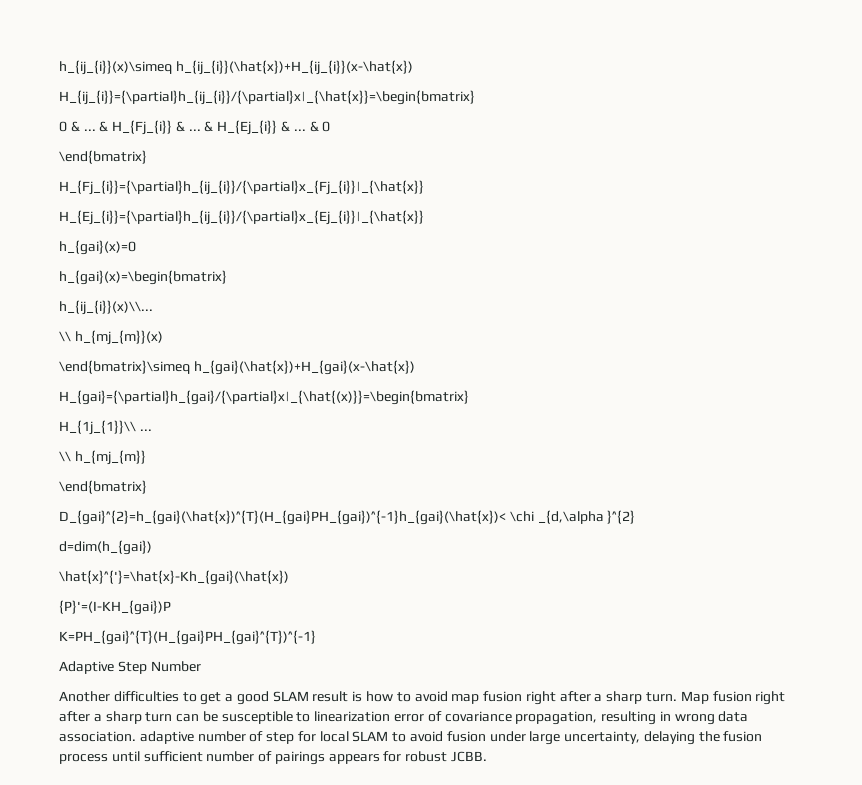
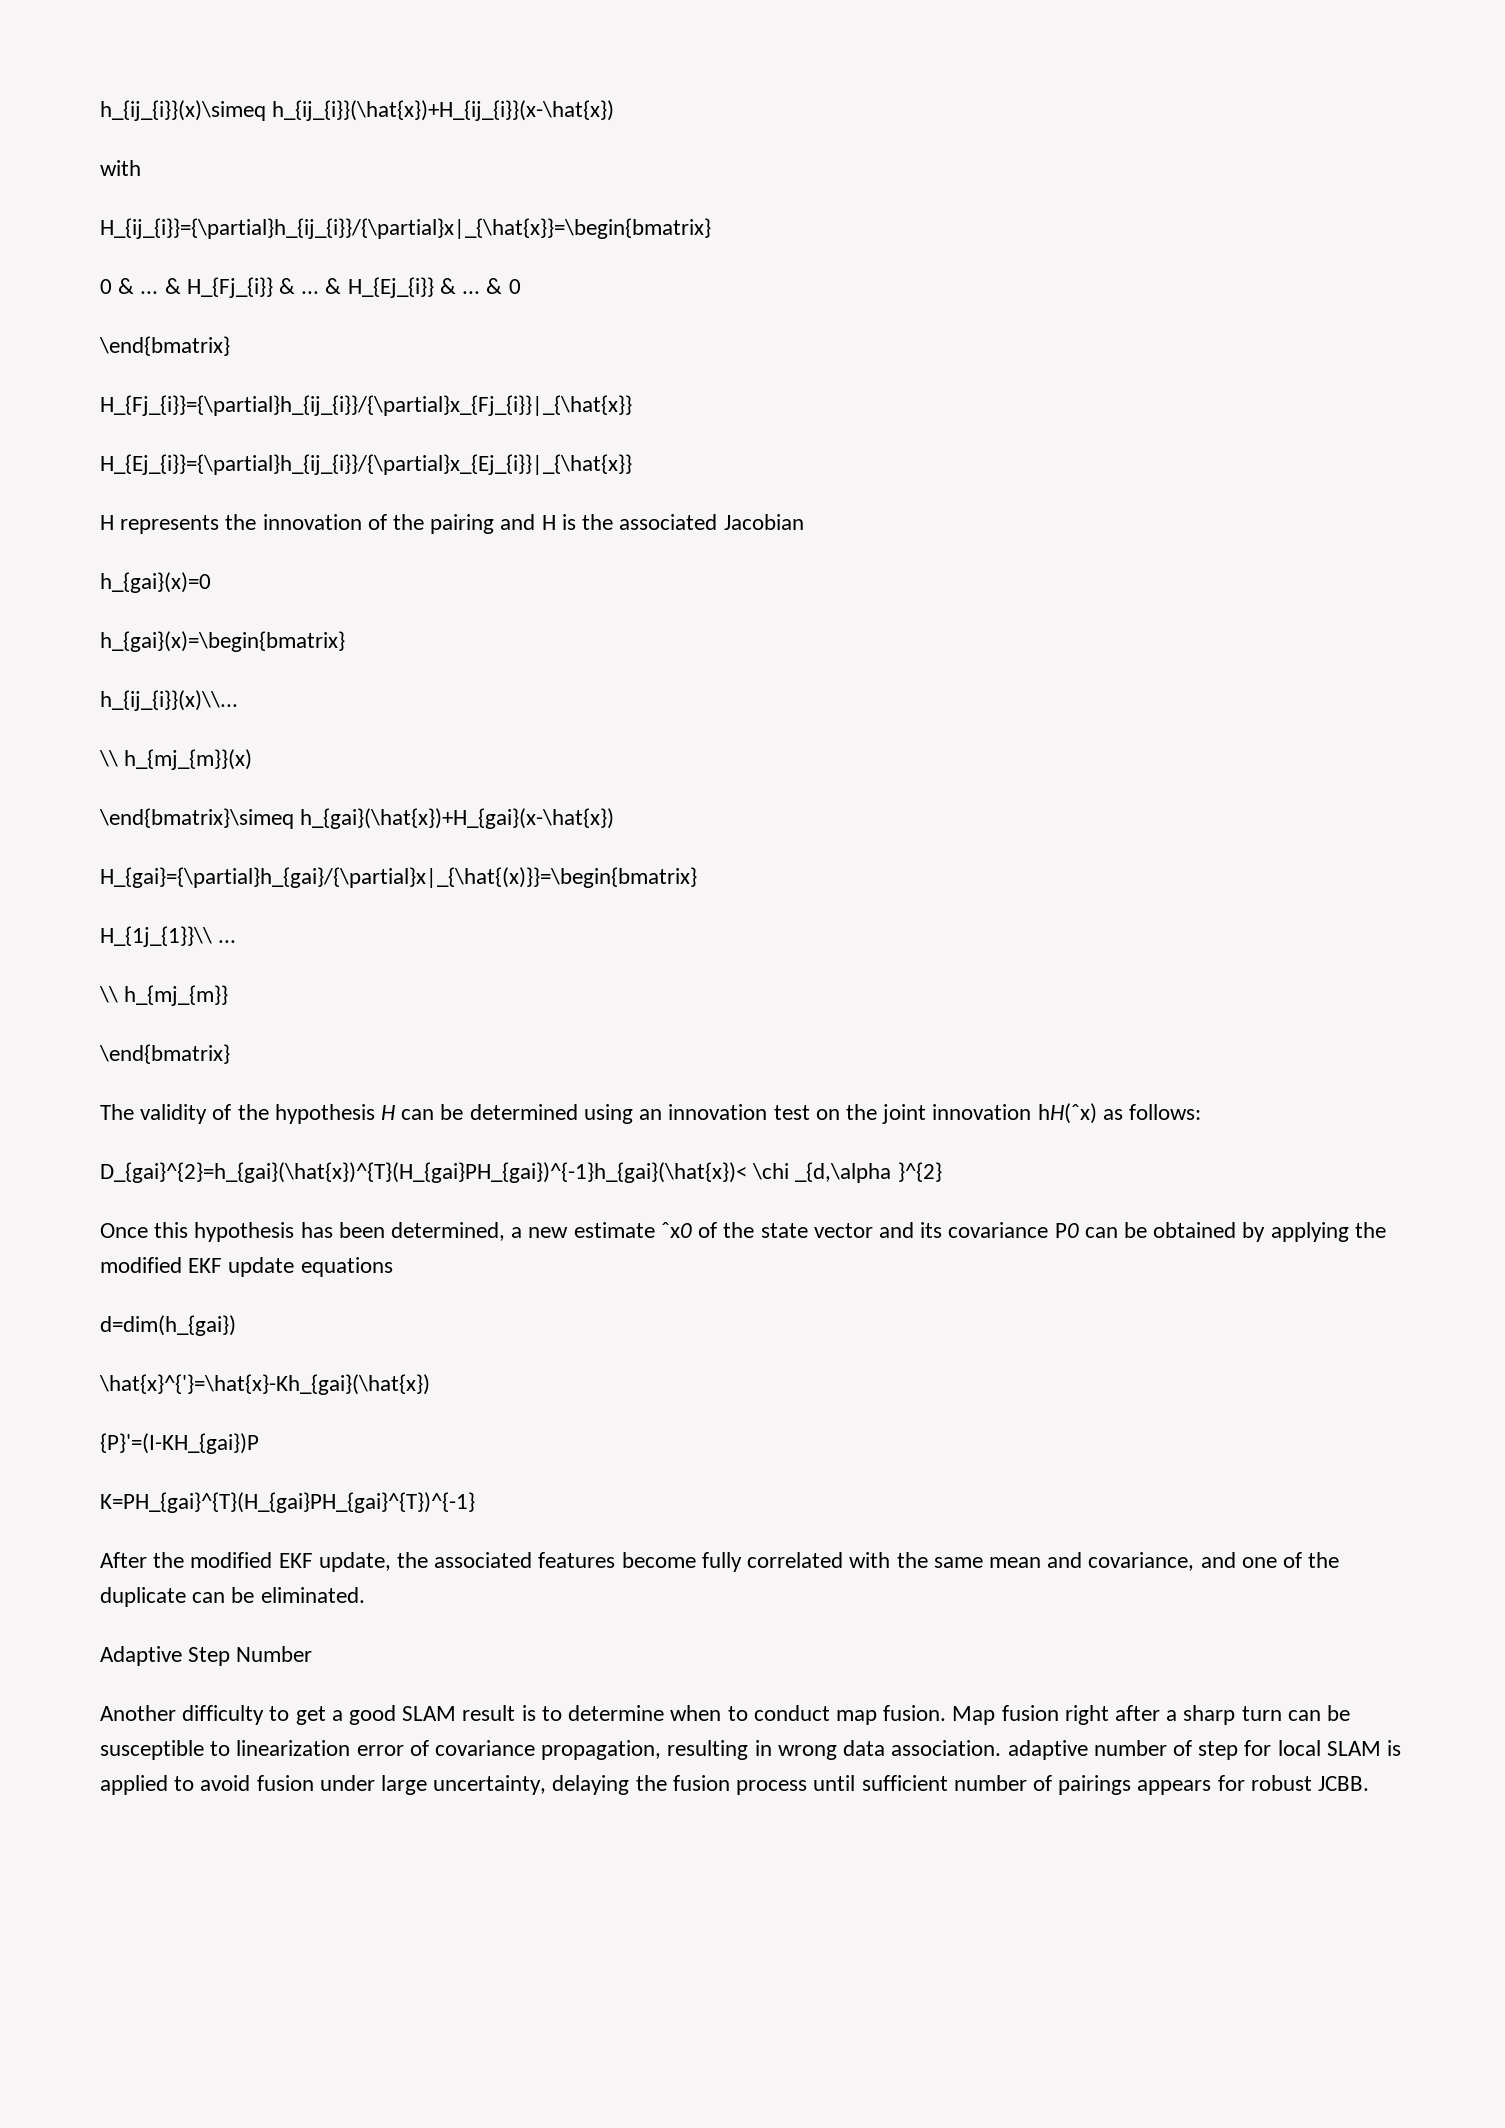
  h_{ij_{i}}(x)\simeq h_{ij_{i}}(\hat{x})+H_{ij_{i}}(x-\hat{x})
+ with
+ H represents the innovation of the pairing and H is the associated Jacobian
+ The validity of the hypothesis H can be determined using an innovation test on the joint innovation hH(ˆx) as follows:
  D_{gai}^{2}=h_{gai}(\hat{x})^{T}(H_{gai}PH_{gai})^{-1}h_{gai}(\hat{x})< \chi _{d,\alpha }^{2}
+ Once this hypothesis has been determined, a new estimate ˆx0 of the state vector and its covariance P0 can be obtained by applying the modified EKF update equations
  d=dim(h_{gai})
  \hat{x}^{'}=\hat{x}-Kh_{gai}(\hat{x})
  {P}'=(I-KH_{gai})P
  K=PH_{gai}^{T}(H_{gai}PH_{gai}^{T})^{-1}
+ After the modified EKF update, the associated features become fully correlated with the same mean and covariance, and one of the duplicate can be eliminated.
- Another difficulties to get a good SLAM result is how to avoid map fusion right after a sharp turn.
+ Another difficulty to get a good SLAM result is to determine when to conduct map fusion.
- Map fusion right after a sharp turn can be susceptible to linearization error of covariance propagation, resulting in wrong data association. adaptive number of step for local SLAM to avoid fusion under large uncertainty, delaying the fusion process until sufficient number of pairings appears for robust JCBB.
+ Map fusion right after a sharp turn can be susceptible to linearization error of covariance propagation, resulting in wrong data association. adaptive number of step for local SLAM is applied to avoid fusion under large uncertainty, delaying the fusion process until sufficient number of pairings appears for robust JCBB.

